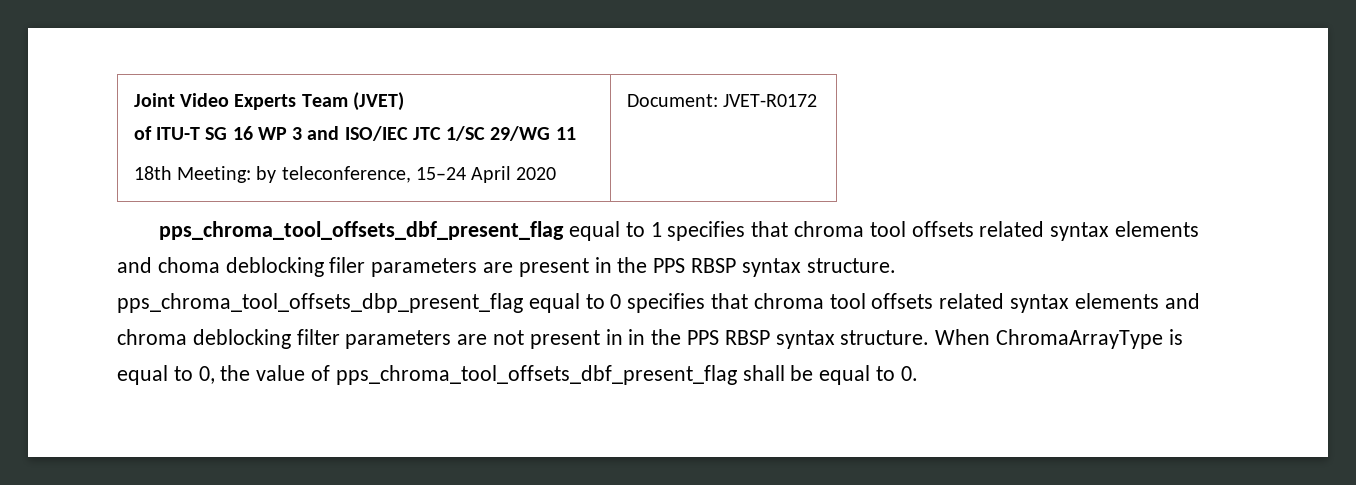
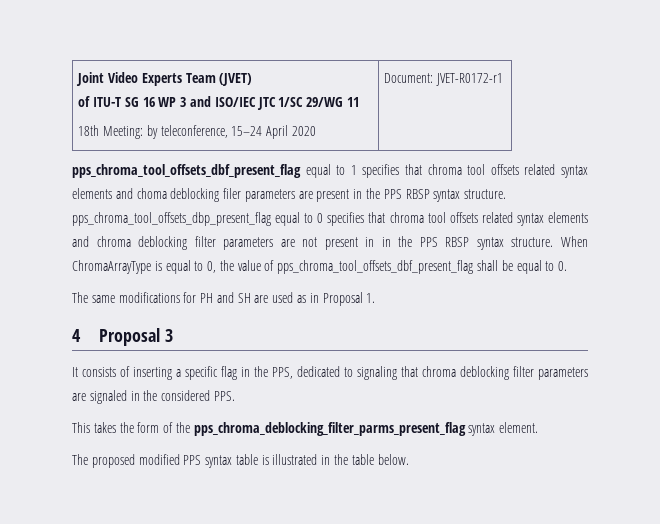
  Joint Video Experts Team (JVET)
  of ITU-T SG 16 WP 3 and ISO/IEC JTC 1/SC 29/WG 11
- 18th Meeting: by teleconference, 15–24 April 2020 | Document: JVET-R0172
+ 18th Meeting: by teleconference, 15–24 April 2020 | Document: JVET-R0172-r1
+ The same modifications for PH and SH are used as in Proposal 1.
+ 4 Proposal 3
+ It consists of inserting a specific flag in the PPS, dedicated to signaling that chroma deblocking filter parameters are signaled in the considered PPS.
+ This takes the form of the pps_chroma_deblocking_filter_parms_present_flag syntax element.
+ The proposed modified PPS syntax table is illustrated in the table below.

